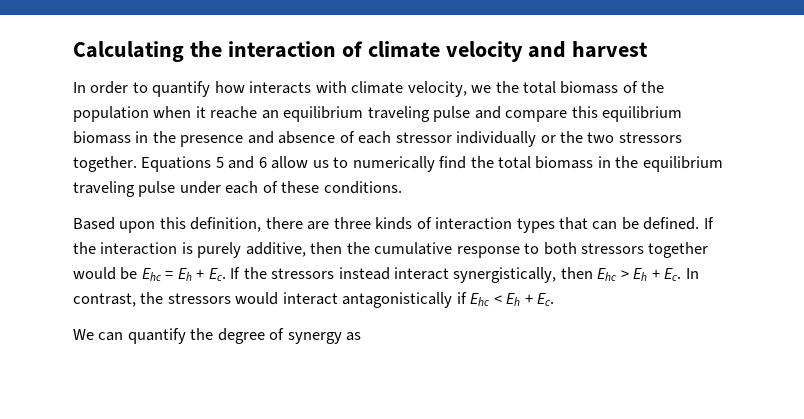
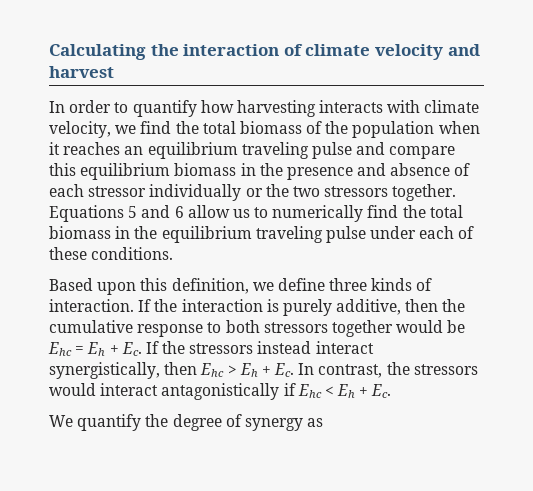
- In order to quantify how interacts with climate velocity, we the total biomass of the population when it reache an equilibrium traveling pulse and compare this equilibrium biomass in the presence and absence of each stressor individually or the two stressors together.
+ In order to quantify how harvesting interacts with climate velocity, we find the total biomass of the population when it reaches an equilibrium traveling pulse and compare this equilibrium biomass in the presence and absence of each stressor individually or the two stressors together.
- Based upon this definition, there are three kinds of interaction types that can be defined.
+ Based upon this definition, we define three kinds of interaction.
- We can quantify the degree of synergy as
+ We quantify the degree of synergy as

